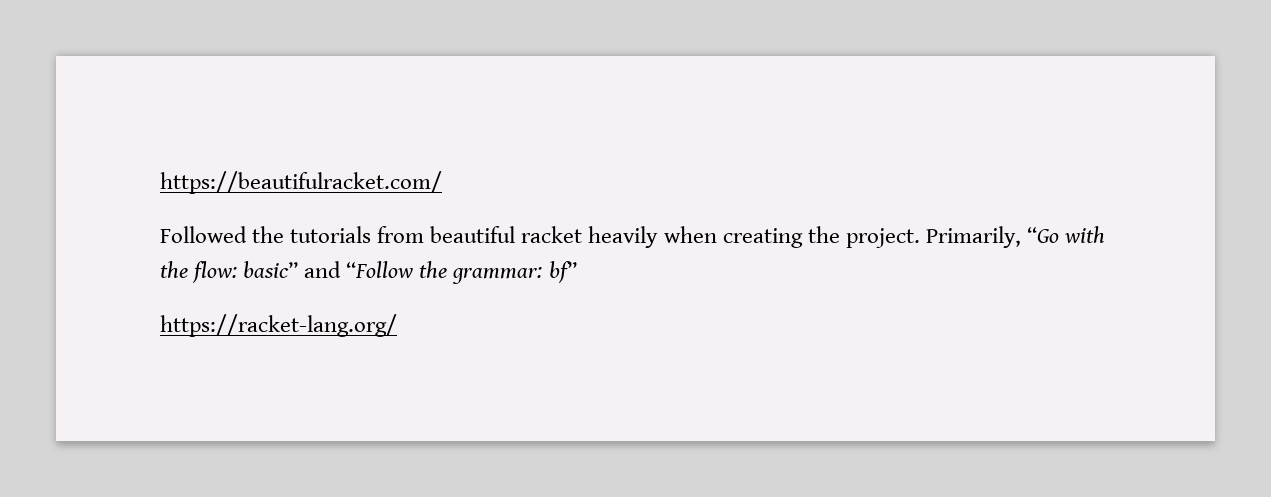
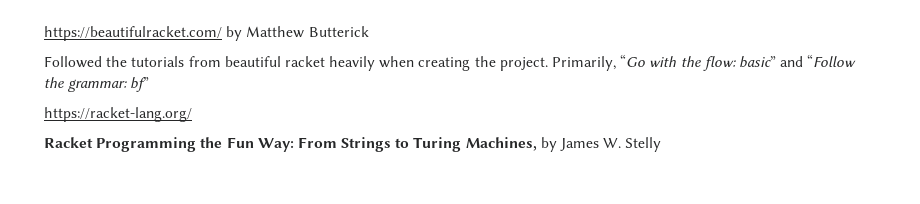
- https://beautifulracket.com/
+ https://beautifulracket.com/ by Matthew Butterick
+ Racket Programming the Fun Way: From Strings to Turing Machines, by James W. Stelly

